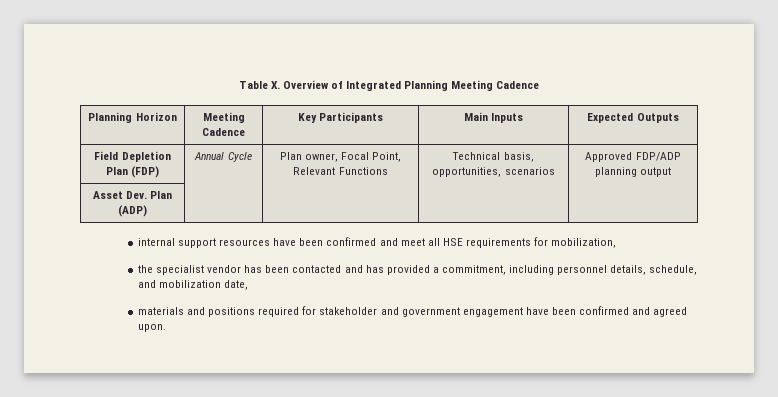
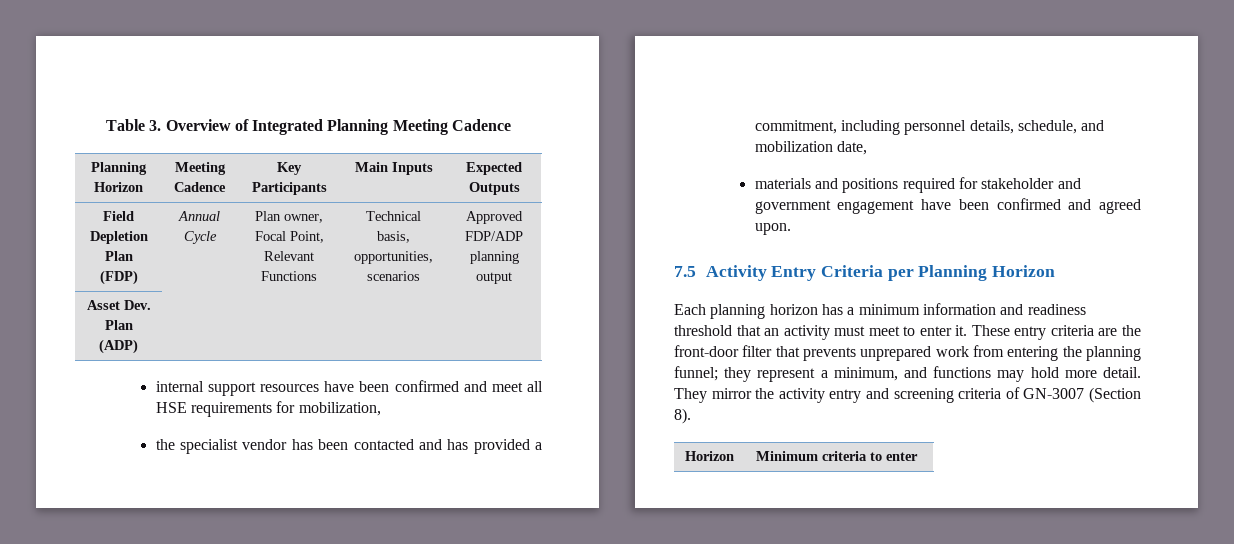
- Table X. Overview of Integrated Planning Meeting Cadence
+ Table 3. Overview of Integrated Planning Meeting Cadence
+ 7.5 Activity Entry Criteria per Planning Horizon
+ Each planning horizon has a minimum information and readiness threshold that an activity must meet to enter it. These entry criteria are the front-door filter that prevents unprepared work from entering the planning funnel; they represent a minimum, and functions may hold more detail. They mirror the activity entry and screening criteria of GN-3007 (Section 8).
+ Horizon | Minimum criteria to enter

